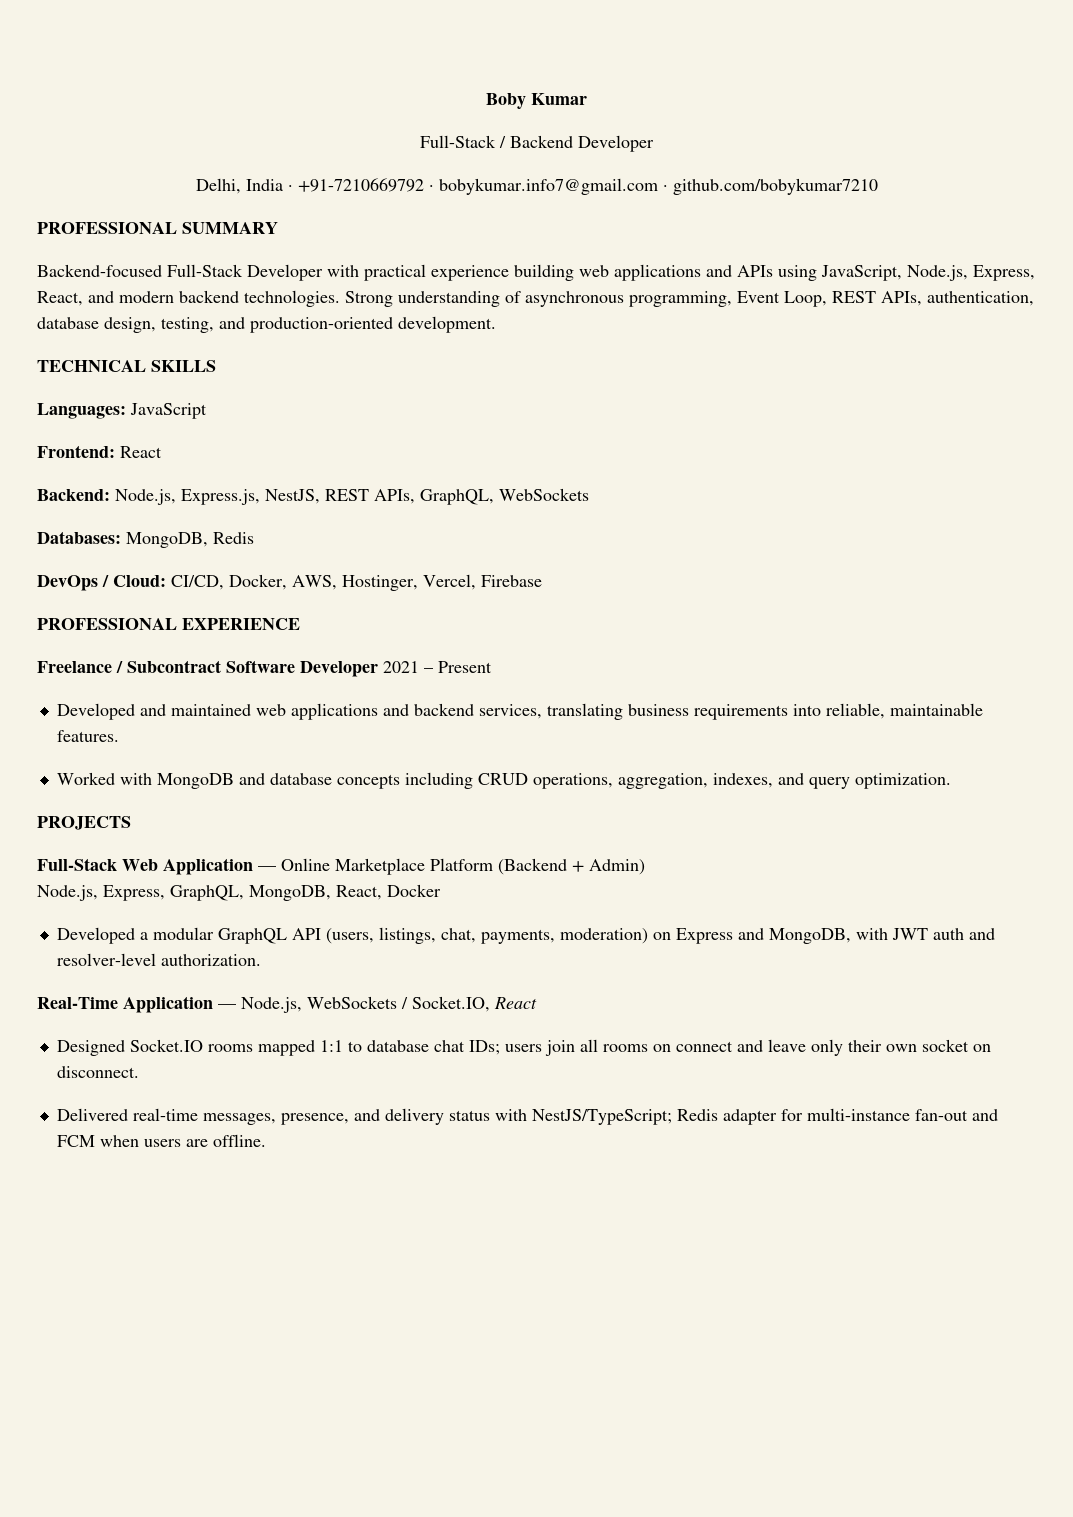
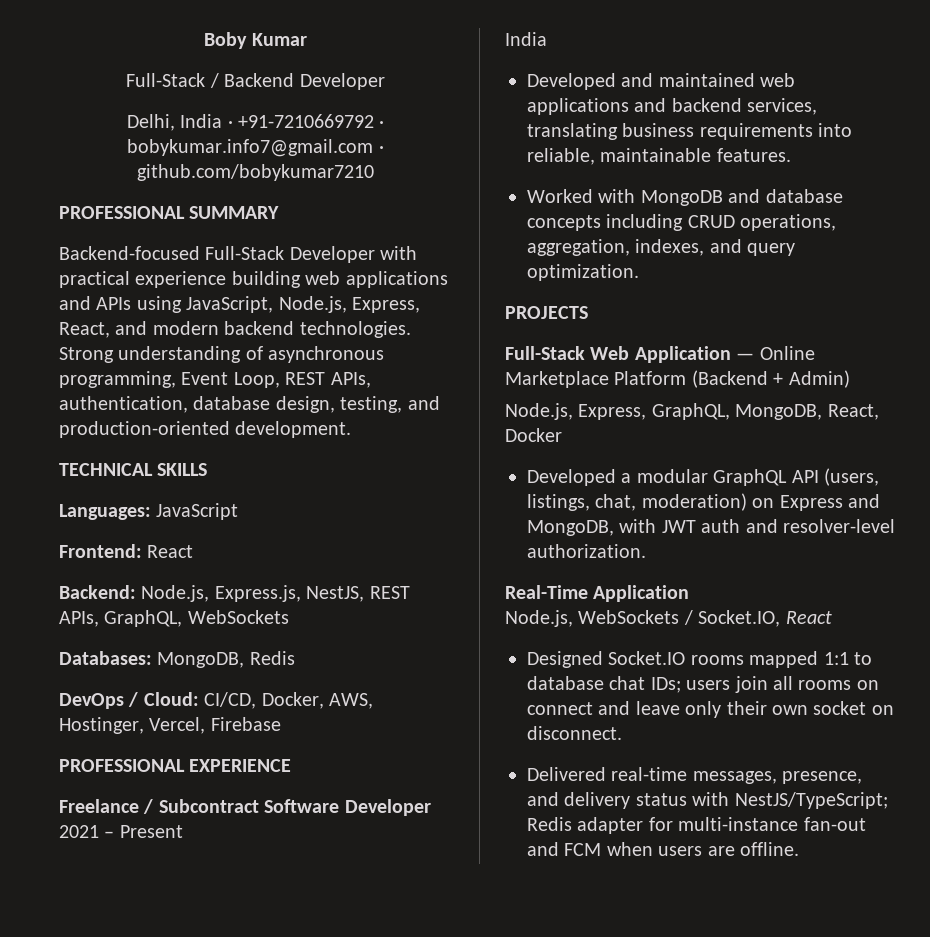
  Freelance / Subcontract Software Developer 2021 – Present
+ India
- Developed a modular GraphQL API (users, listings, chat, payments, moderation) on Express and MongoDB, with JWT auth and resolver-level authorization.
+ Developed a modular GraphQL API (users, listings, chat, moderation) on Express and MongoDB, with JWT auth and resolver-level authorization.
- Real-Time Application — Node.js, WebSockets / Socket.IO, React
+ Real-Time Application
+ Node.js, WebSockets / Socket.IO, React

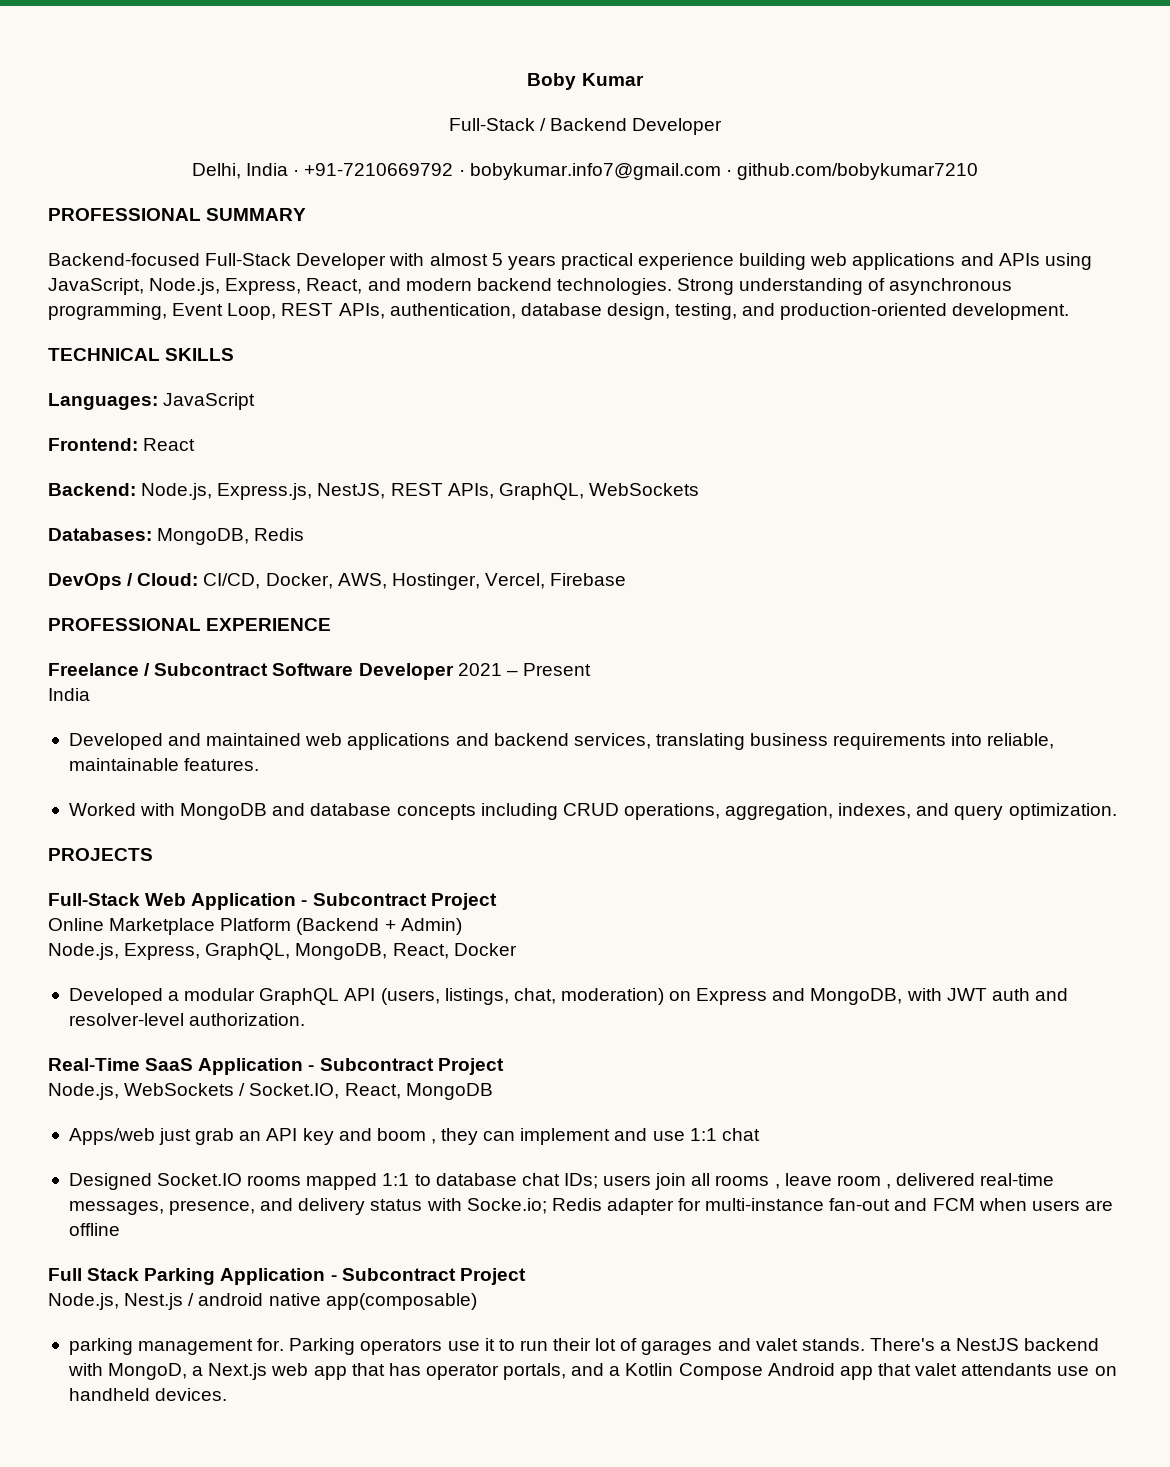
- Backend-focused Full-Stack Developer with practical experience building web applications and APIs using JavaScript, Node.js, Express, React, and modern backend technologies.
+ Backend-focused Full-Stack Developer with almost 5 years practical experience building web applications and APIs using JavaScript, Node.js, Express, React, and modern backend technologies.
- Full-Stack Web Application — Online Marketplace Platform (Backend + Admin)
+ Full-Stack Web Application - Subcontract Project
+ Online Marketplace Platform (Backend + Admin)
- Real-Time Application
+ Real-Time SaaS Application - Subcontract Project
- Node.js, WebSockets / Socket.IO, React
+ Node.js, WebSockets / Socket.IO, React, MongoDB
+ Apps/web just grab an API key and boom , they can implement and use 1:1 chat
- Designed Socket.IO rooms mapped 1:1 to database chat IDs; users join all rooms on connect and leave only their own socket on disconnect.
- Delivered real-time messages, presence, and delivery status with NestJS/TypeScript; Redis adapter for multi-instance fan-out and FCM when users are offline.
+ Designed Socket.IO rooms mapped 1:1 to database chat IDs; users join all rooms , leave room , delivered real-time messages, presence, and delivery status with Socke.io; Redis adapter for multi-instance fan-out and FCM when users are offline
+ Full Stack Parking Application - Subcontract Project
+ Node.js, Nest.js / android native app(composable)
+ parking management for. Parking operators use it to run their lot of garages and valet stands. There's a NestJS backend with MongoD, a Next.js web app that has operator portals, and a Kotlin Compose Android app that valet attendants use on handheld devices.

